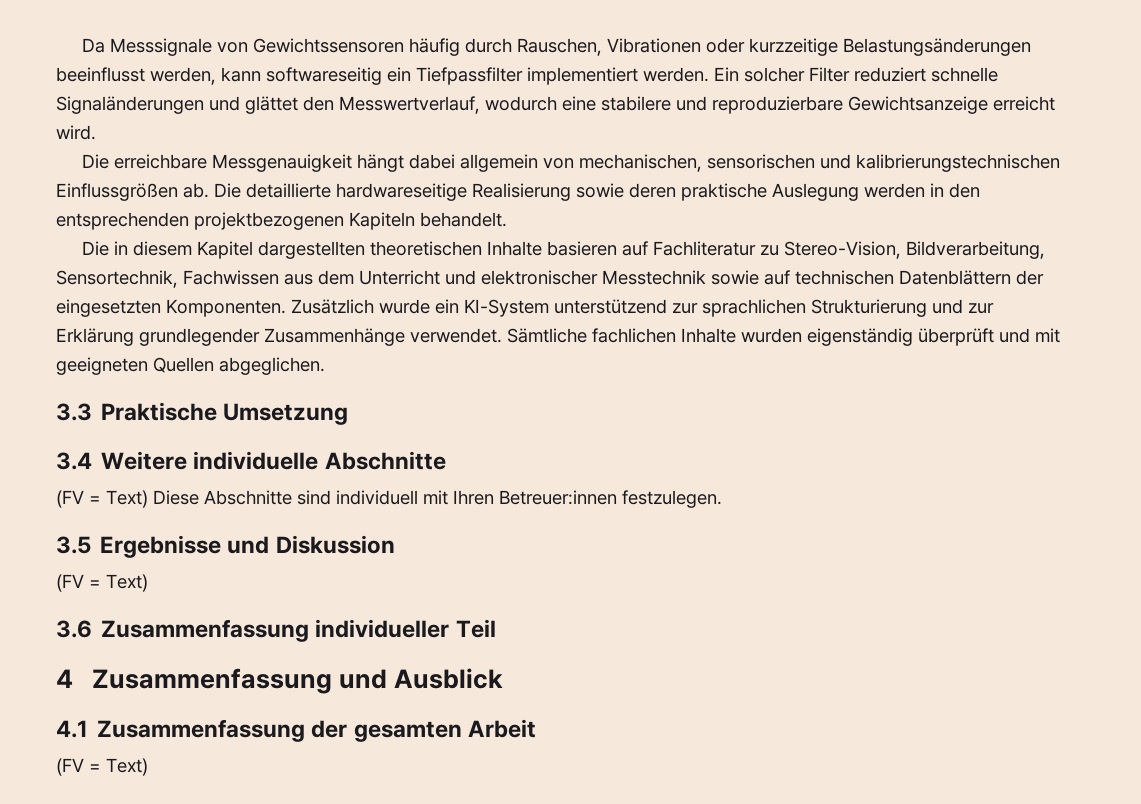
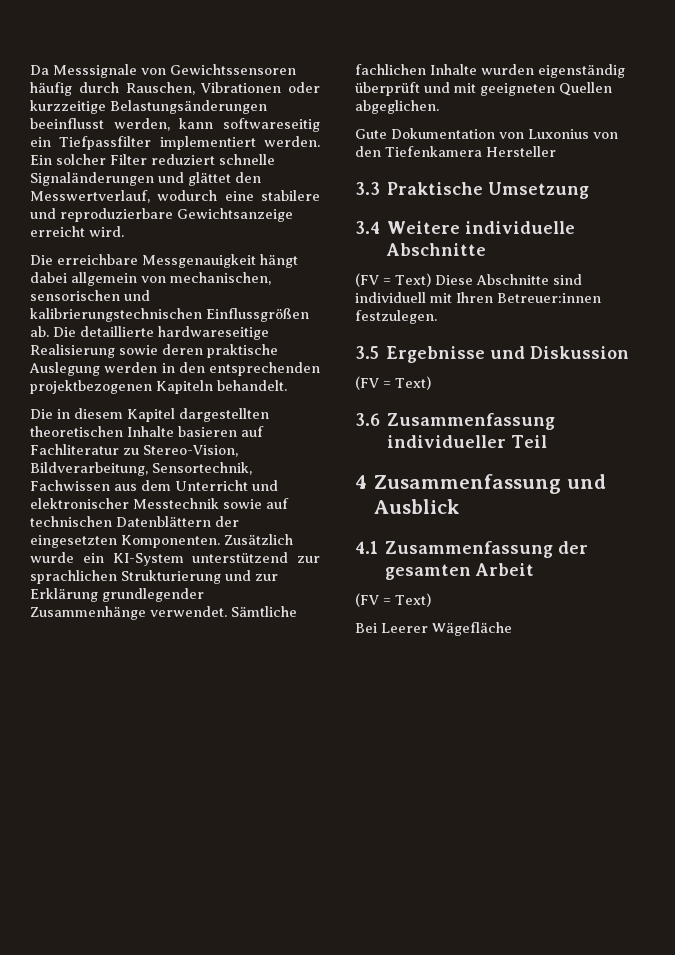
+ Gute Dokumentation von Luxonius von den Tiefenkamera Hersteller
+ Bei Leerer Wägefläche

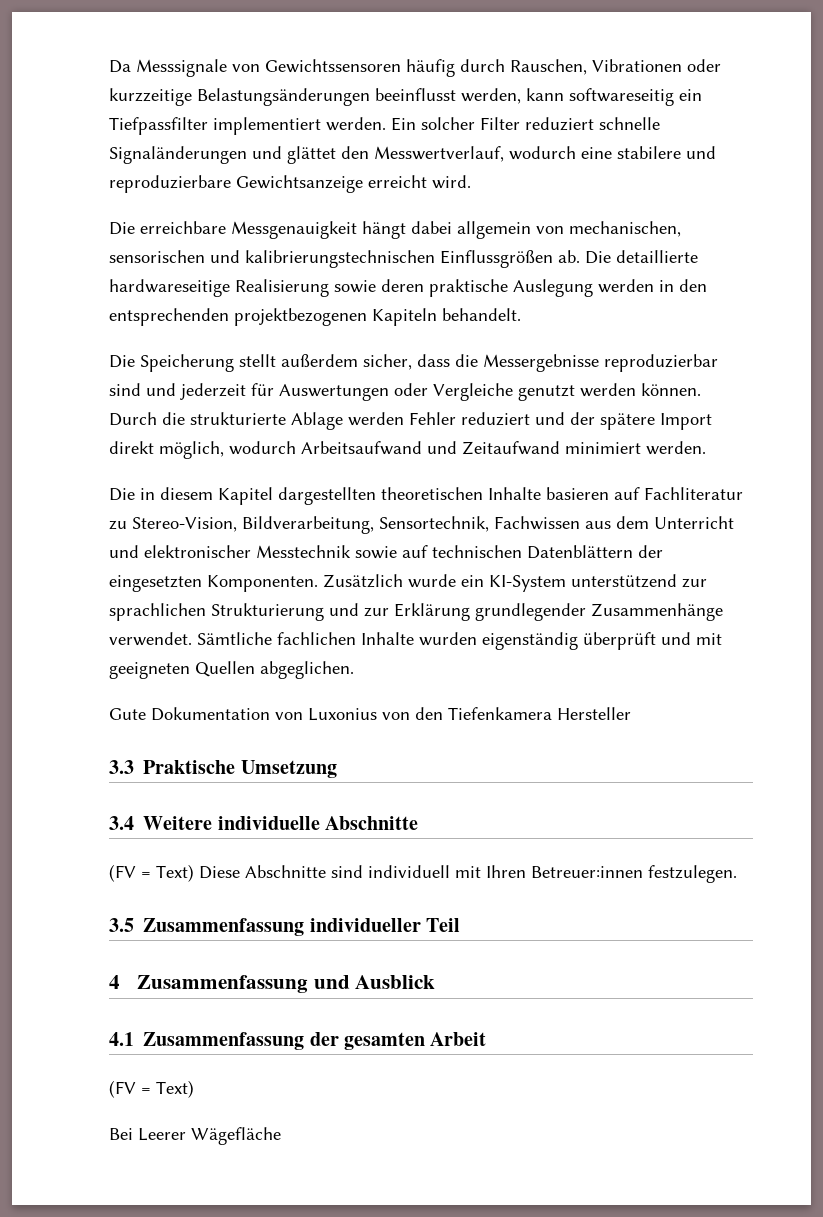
+ Die Speicherung stellt außerdem sicher, dass die Messergebnisse reproduzierbar sind und jederzeit für Auswertungen oder Vergleiche genutzt werden können. Durch die strukturierte Ablage werden Fehler reduziert und der spätere Import direkt möglich, wodurch Arbeitsaufwand und Zeitaufwand minimiert werden.
- 3.5 Ergebnisse und Diskussion
- (FV = Text)
- 3.6 Zusammenfassung individueller Teil
+ 3.5 Zusammenfassung individueller Teil

